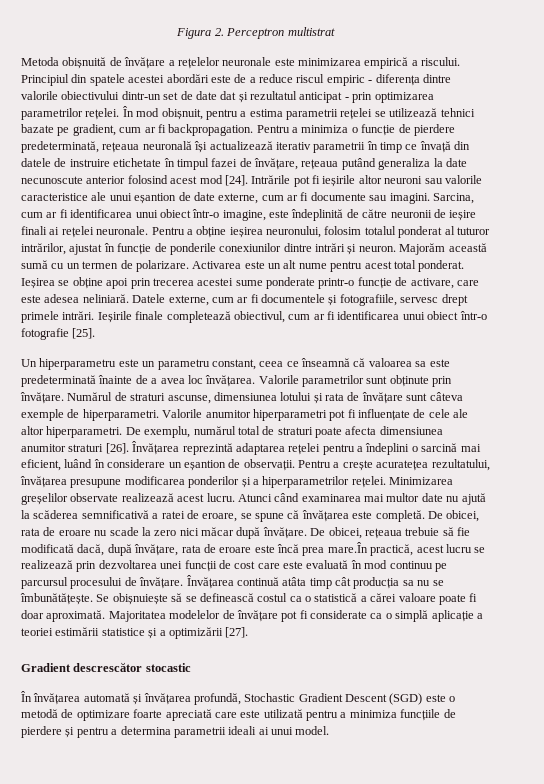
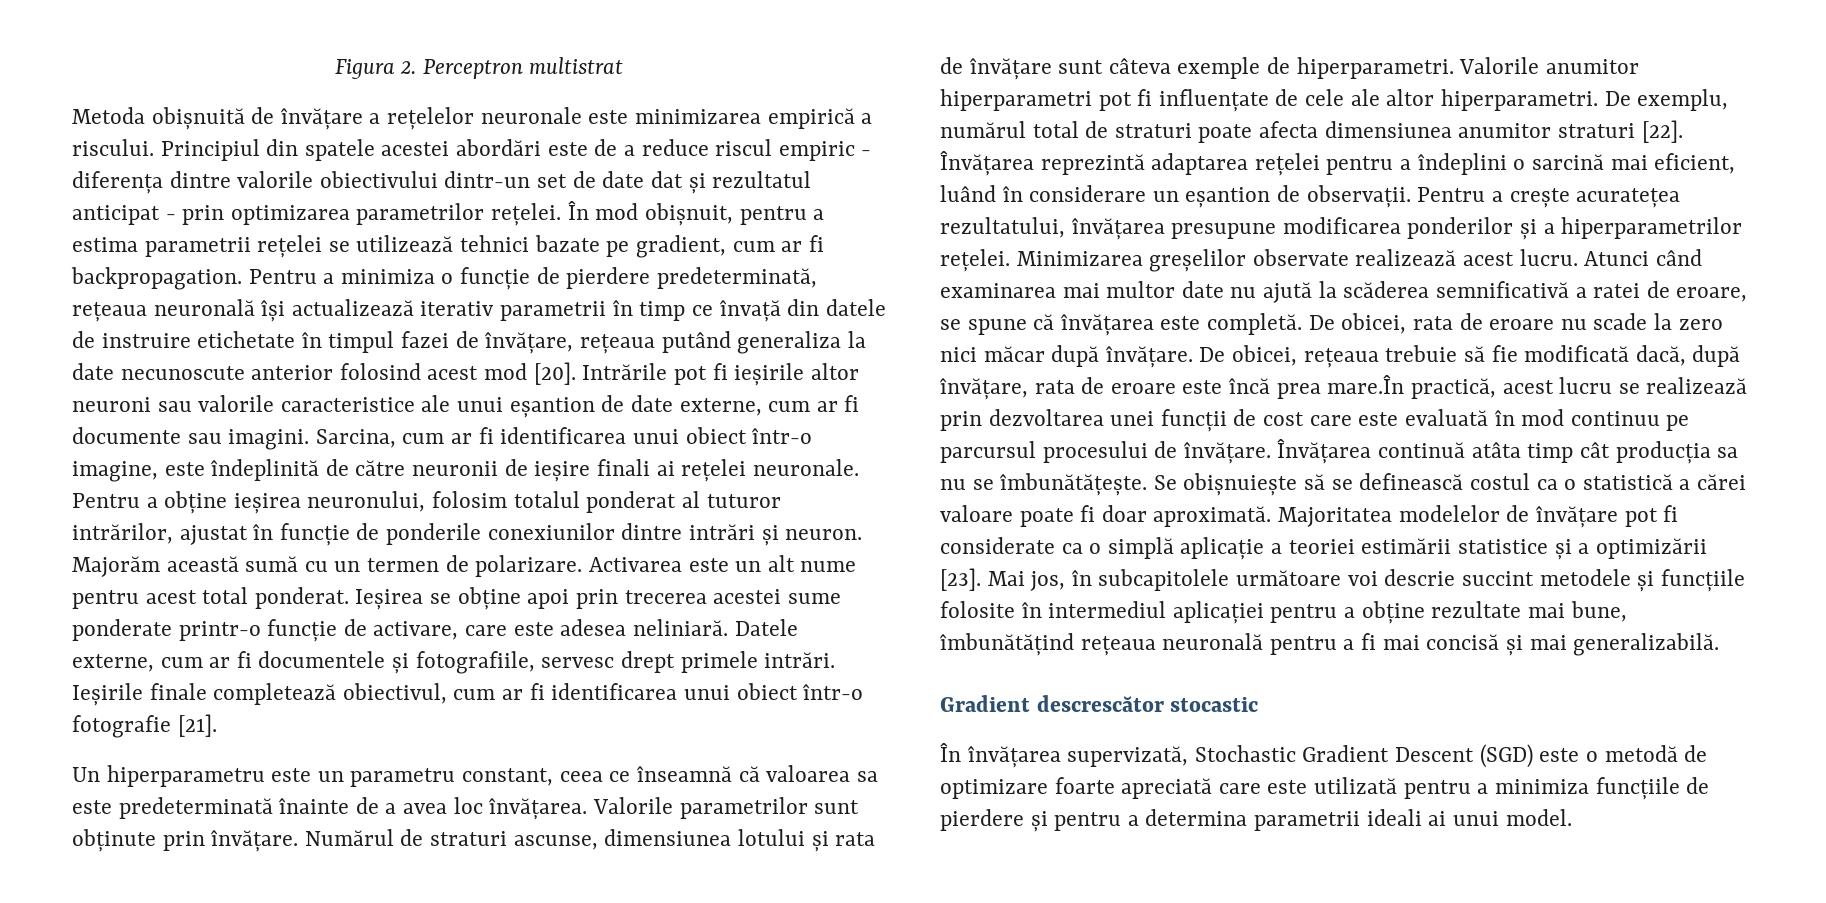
- Pentru a minimiza o funcție de pierdere predeterminată, rețeaua neuronală își actualizează iterativ parametrii în timp ce învață din datele de instruire etichetate în timpul fazei de învățare, rețeaua putând generaliza la date necunoscute anterior folosind acest mod [24].
+ Pentru a minimiza o funcție de pierdere predeterminată, rețeaua neuronală își actualizează iterativ parametrii în timp ce învață din datele de instruire etichetate în timpul fazei de învățare, rețeaua putând generaliza la date necunoscute anterior folosind acest mod [20].
- Ieșirile finale completează obiectivul, cum ar fi identificarea unui obiect într-o fotografie [25].
+ Ieșirile finale completează obiectivul, cum ar fi identificarea unui obiect într-o fotografie [21].
- De exemplu, numărul total de straturi poate afecta dimensiunea anumitor straturi [26].
+ De exemplu, numărul total de straturi poate afecta dimensiunea anumitor straturi [22].
- Majoritatea modelelor de învățare pot fi considerate ca o simplă aplicație a teoriei estimării statistice și a optimizării [27].
+ Majoritatea modelelor de învățare pot fi considerate ca o simplă aplicație a teoriei estimării statistice și a optimizării [23]. Mai jos, în subcapitolele următoare voi descrie succint metodele și funcțiile folosite în intermediul aplicației pentru a obține rezultate mai bune, îmbunătățind rețeaua neuronală pentru a fi mai concisă și mai generalizabilă.
- În învățarea automată și învățarea profundă, Stochastic Gradient Descent (SGD) este o metodă de optimizare foarte apreciată care este utilizată pentru a minimiza funcțiile de pierdere și pentru a determina parametrii ideali ai unui model.
+ În învățarea supervizată, Stochastic Gradient Descent (SGD) este o metodă de optimizare foarte apreciată care este utilizată pentru a minimiza funcțiile de pierdere și pentru a determina parametrii ideali ai unui model.

